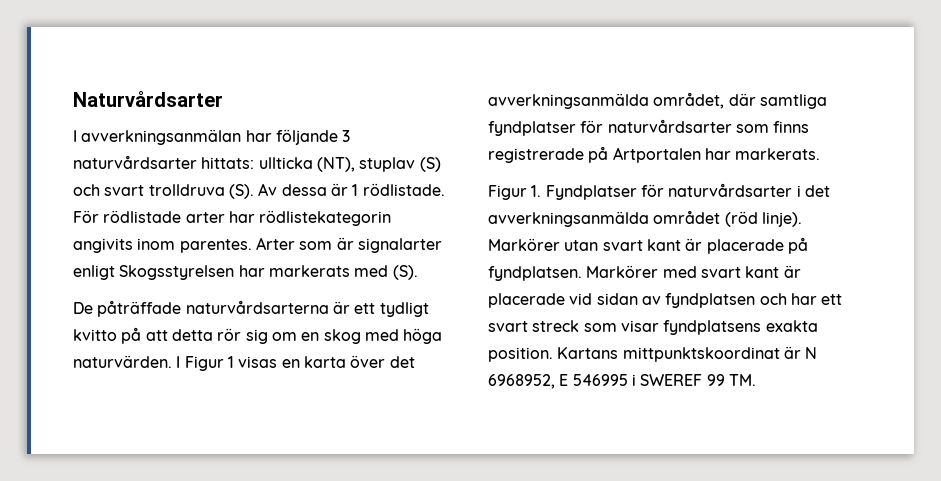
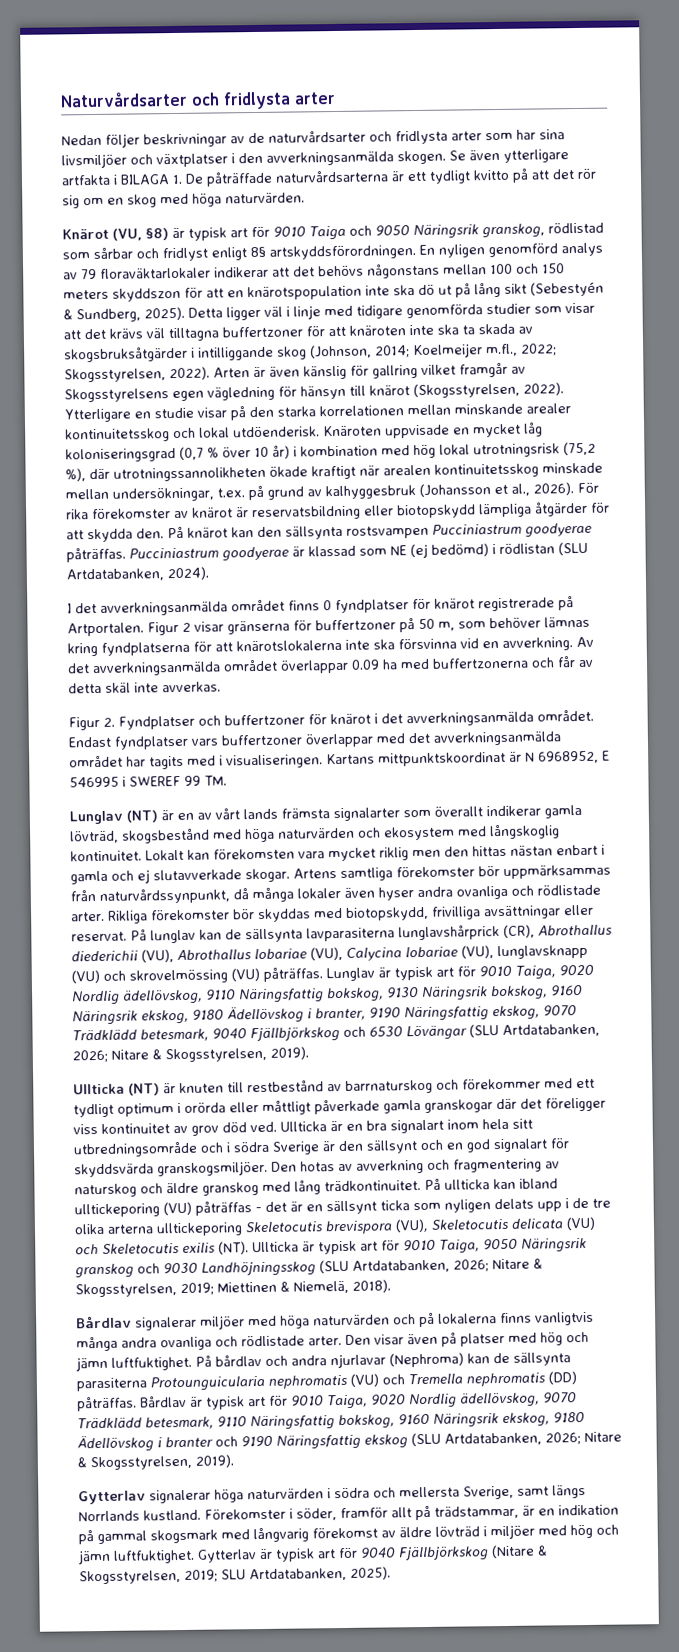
- Naturvårdsarter
- I avverkningsanmälan har följande 3 naturvårdsarter hittats: ullticka (NT), stuplav (S) och svart trolldruva (S). Av dessa är 1 rödlistade. För rödlistade arter har rödlistekategorin angivits inom parentes. Arter som är signalarter enligt Skogsstyrelsen har markerats med (S).
- De påträffade naturvårdsarterna är ett tydligt kvitto på att detta rör sig om en skog med höga naturvärden. I Figur 1 visas en karta över det avverkningsanmälda området, där samtliga fyndplatser för naturvårdsarter som finns registrerade på Artportalen har markerats.
- Figur 1. Fyndplatser för naturvårdsarter i det avverkningsanmälda området (röd linje). Markörer utan svart kant är placerade på fyndplatsen. Markörer med svart kant är placerade vid sidan av fyndplatsen och har ett svart streck som visar fyndplatsens exakta position.
+ Naturvårdsarter och fridlysta arter
+ Nedan följer beskrivningar av de naturvårdsarter och fridlysta arter som har sina livsmiljöer och växtplatser i den avverkningsanmälda skogen. Se även ytterligare artfakta i BILAGA 1. De påträffade naturvårdsarterna är ett tydligt kvitto på att det rör sig om en skog med höga naturvärden.
+ Knärot (VU, §8) är typisk art för 9010 Taiga och 9050 Näringsrik granskog, rödlistad som sårbar och fridlyst enligt 8§ artskyddsförordningen. En nyligen genomförd analys av 79 floraväktarlokaler indikerar att det behövs någonstans mellan 100 och 150 meters skyddszon för att en knärotspopulation inte ska dö ut på lång sikt (Sebestyén & Sundberg, 2025). Detta ligger väl i linje med tidigare genomförda studier som visar att det krävs väl tilltagna buffertzoner för att knäroten inte ska ta skada av skogsbruksåtgärder i intilliggande skog (Johnson, 2014; Koelmeijer m.fl., 2022; Skogsstyrelsen, 2022). Arten är även känslig för gallring vilket framgår av Skogsstyrelsens egen vägledning för hänsyn till knärot (Skogsstyrelsen, 2022). Ytterligare en studie visar på den starka korrelationen mellan minskande arealer kontinuitetsskog och lokal utdöenderisk. Knäroten uppvisade en mycket låg koloniseringsgrad (0,7 % över 10 år) i kombination med hög lokal utrotningsrisk (75,2 %), där utrotningssannolikheten ökade kraftigt när arealen kontinuitetsskog minskade mellan undersökningar, t.ex. på grund av kalhyggesbruk (Johansson et al., 2026). För rika förekomster av knärot är reservatsbildning eller biotopskydd lämpliga åtgärder för att skydda den. På knärot kan den sällsynta rostsvampen Pucciniastrum goodyerae påträffas. Pucciniastrum goodyerae är klassad som NE (ej bedömd) i rödlistan (SLU Artdatabanken, 2024).
+ I det avverkningsanmälda området finns 0 fyndplatser för knärot registrerade på Artportalen. Figur 2 visar gränserna för buffertzoner på 50 m, som behöver lämnas kring fyndplatserna för att knärotslokalerna inte ska försvinna vid en avverkning. Av det avverkningsanmälda området överlappar 0.09 ha med buffertzonerna och får av detta skäl inte avverkas.
+ Figur 2. Fyndplatser och buffertzoner för knärot i det avverkningsanmälda området. Endast fyndplatser vars buffertzoner överlappar med det avverkningsanmälda området har tagits med i visualiseringen.
+ Lunglav (NT) är en av vårt lands främsta signalarter som överallt indikerar gamla lövträd, skogsbestånd med höga naturvärden och ekosystem med långskoglig kontinuitet. Lokalt kan förekomsten vara mycket riklig men den hittas nästan enbart i gamla och ej slutavverkade skogar. Artens samtliga förekomster bör uppmärksammas från naturvårdssynpunkt, då många lokaler även hyser andra ovanliga och rödlistade arter. Rikliga förekomster bör skyddas med biotopskydd, frivilliga avsättningar eller reservat. På lunglav kan de sällsynta lavparasiterna lunglavshårprick (CR), Abrothallus diederichii (VU), Abrothallus lobariae (VU), Calycina lobariae (VU), lunglavsknapp (VU) och skrovelmössing (VU) påträffas. Lunglav är typisk art för 9010 Taiga, 9020 Nordlig ädellövskog, 9110 Näringsfattig bokskog, 9130 Näringsrik bokskog, 9160 Näringsrik ekskog, 9180 Ädellövskog i branter, 9190 Näringsfattig ekskog, 9070 Trädklädd betesmark, 9040 Fjällbjörkskog och 6530 Lövängar (SLU Artdatabanken, 2026; Nitare & Skogsstyrelsen, 2019).
+ Ullticka (NT) är knuten till restbestånd av barrnaturskog och förekommer med ett tydligt optimum i orörda eller måttligt påverkade gamla granskogar där det föreligger viss kontinuitet av grov död ved. Ullticka är en bra signalart inom hela sitt utbredningsområde och i södra Sverige är den sällsynt och en god signalart för skyddsvärda granskogsmiljöer. Den hotas av avverkning och fragmentering av naturskog och äldre granskog med lång trädkontinuitet. På ullticka kan ibland ulltickeporing (VU) påträffas - det är en sällsynt ticka som nyligen delats upp i de tre olika arterna ulltickeporing Skeletocutis brevispora (VU), Skeletocutis delicata (VU) och Skeletocutis exilis (NT). Ullticka är typisk art för 9010 Taiga, 9050 Näringsrik granskog och 9030 Landhöjningsskog (SLU Artdatabanken, 2026; Nitare & Skogsstyrelsen, 2019; Miettinen & Niemelä, 2018).
+ Bårdlav signalerar miljöer med höga naturvärden och på lokalerna finns vanligtvis många andra ovanliga och rödlistade arter. Den visar även på platser med hög och jämn luftfuktighet. På bårdlav och andra njurlavar (Nephroma) kan de sällsynta parasiterna Protounguicularia nephromatis (VU) och Tremella nephromatis (DD) påträffas. Bårdlav är typisk art för 9010 Taiga, 9020 Nordlig ädellövskog, 9070 Trädklädd betesmark, 9110 Näringsfattig bokskog, 9160 Näringsrik ekskog, 9180 Ädellövskog i branter och 9190 Näringsfattig ekskog (SLU Artdatabanken, 2026; Nitare & Skogsstyrelsen, 2019).
+ Gytterlav signalerar höga naturvärden i södra och mellersta Sverige, samt längs Norrlands kustland. Förekomster i söder, framför allt på trädstammar, är en indikation på gammal skogsmark med långvarig förekomst av äldre lövträd i miljöer med hög och jämn luftfuktighet. Gytterlav är typisk art för 9040 Fjällbjörkskog (Nitare & Skogsstyrelsen, 2019; SLU Artdatabanken, 2025).

